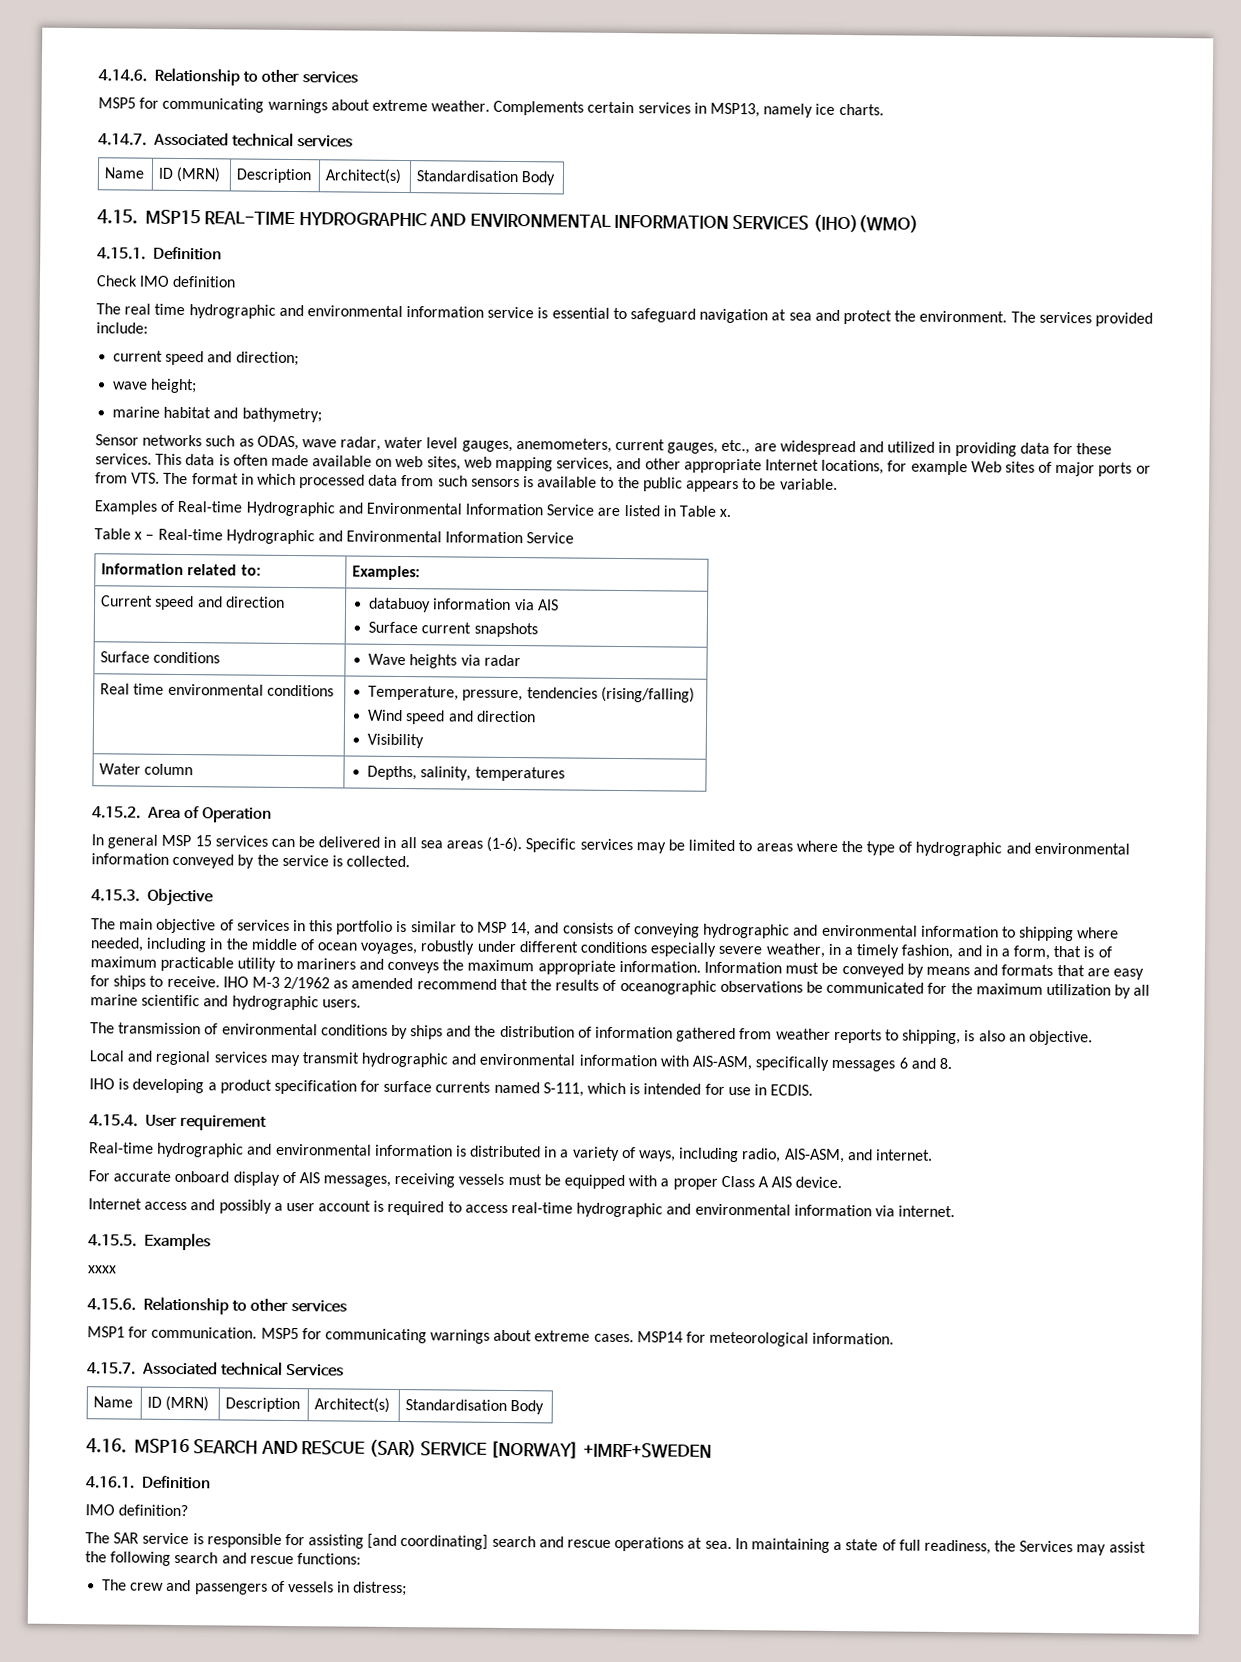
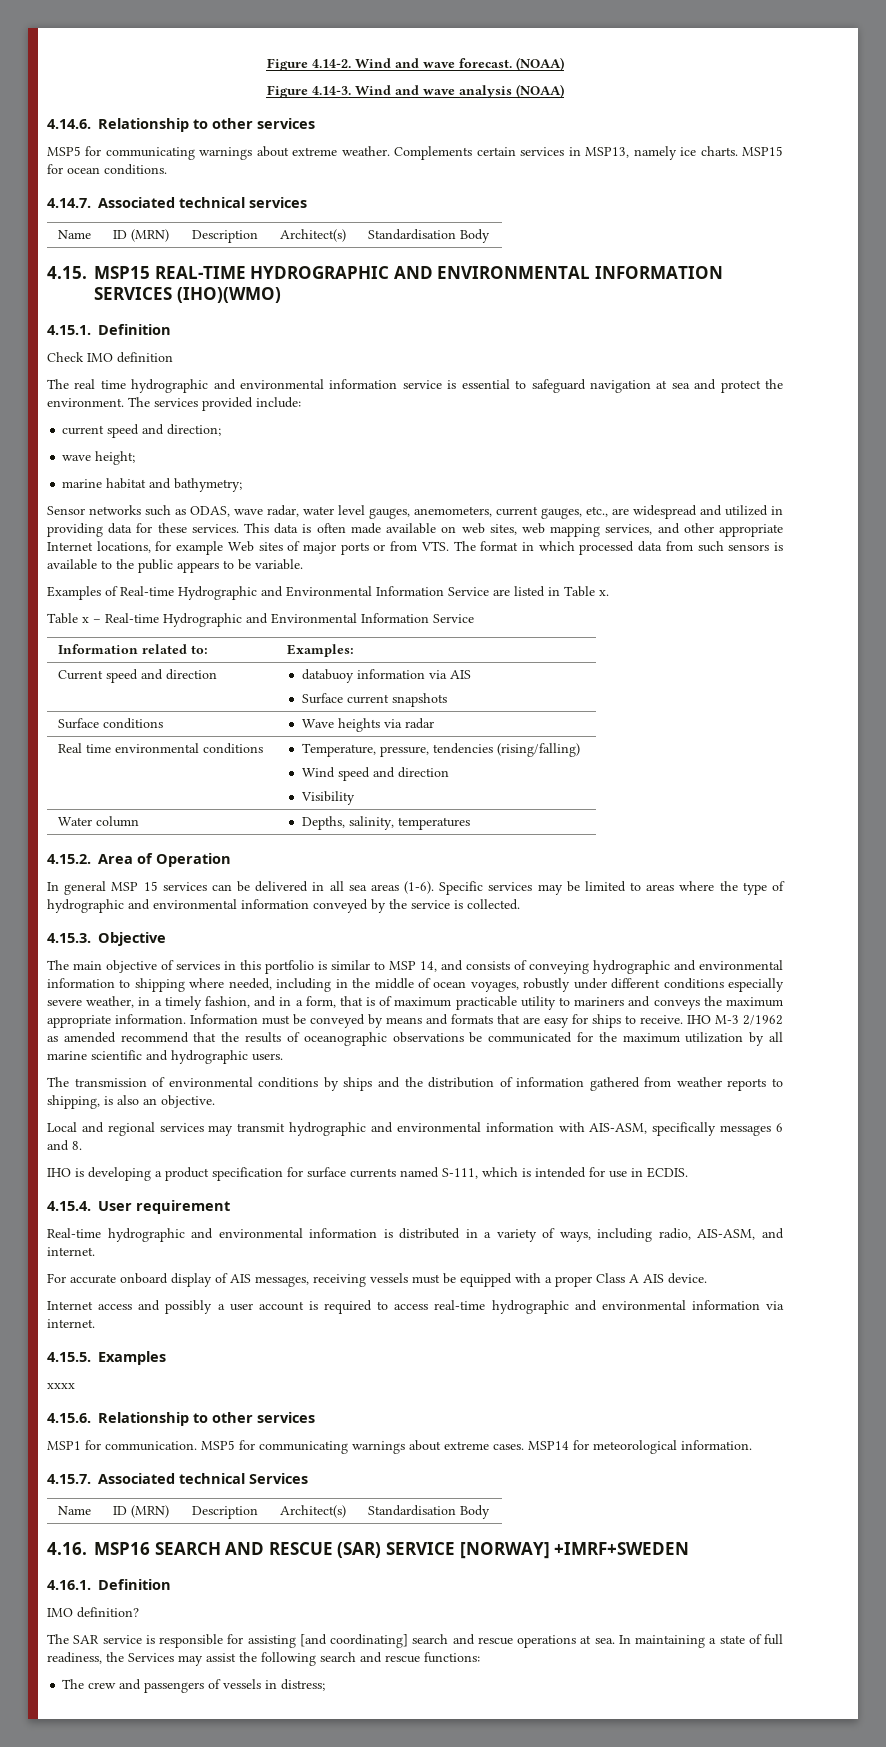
+ Figure 4.14-2. Wind and wave forecast. (NOAA)
+ Figure 4.14-3. Wind and wave analysis (NOAA)
+ MSP15 for ocean conditions.

